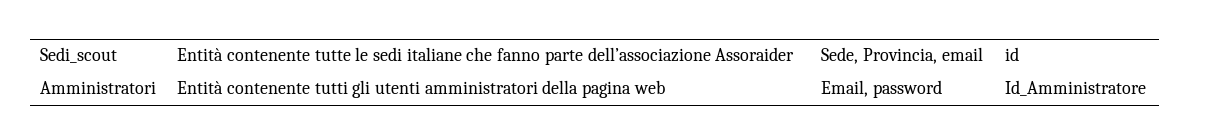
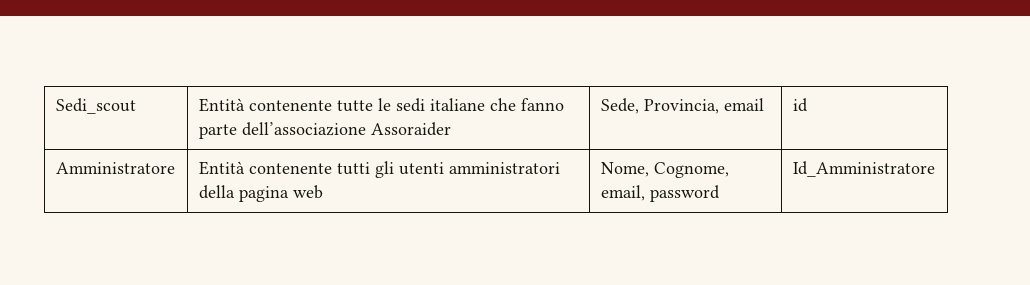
- Amministratori | Entità contenente tutti gli utenti amministratori della pagina web | Email, password | Id_Amministratore
+ Amministratore | Entità contenente tutti gli utenti amministratori della pagina web | Nome, Cognome, email, password | Id_Amministratore

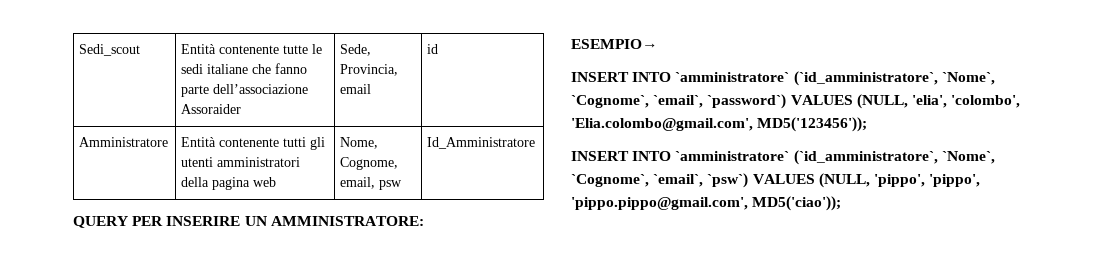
- Amministratore | Entità contenente tutti gli utenti amministratori della pagina web | Nome, Cognome, email, password | Id_Amministratore
+ Amministratore | Entità contenente tutti gli utenti amministratori della pagina web | Nome, Cognome, email, psw | Id_Amministratore
+ QUERY PER INSERIRE UN AMMINISTRATORE:
+ ESEMPIO→
+ INSERT INTO `amministratore` (`id_amministratore`, `Nome`, `Cognome`, `email`, `password`) VALUES (NULL, 'elia', 'colombo', 'Elia.colombo@gmail.com', MD5('123456'));
+ INSERT INTO `amministratore` (`id_amministratore`, `Nome`, `Cognome`, `email`, `psw`) VALUES (NULL, 'pippo', 'pippo', 'pippo.pippo@gmail.com', MD5('ciao'));

